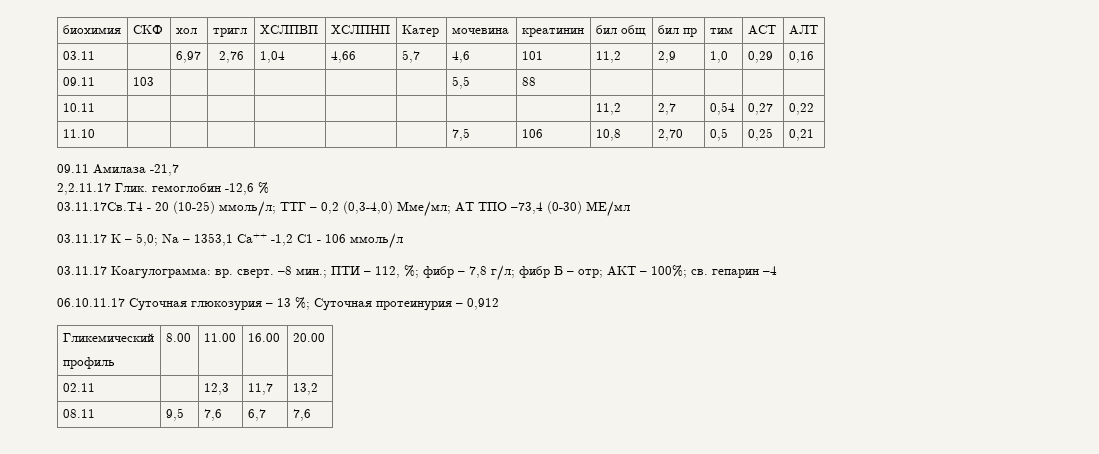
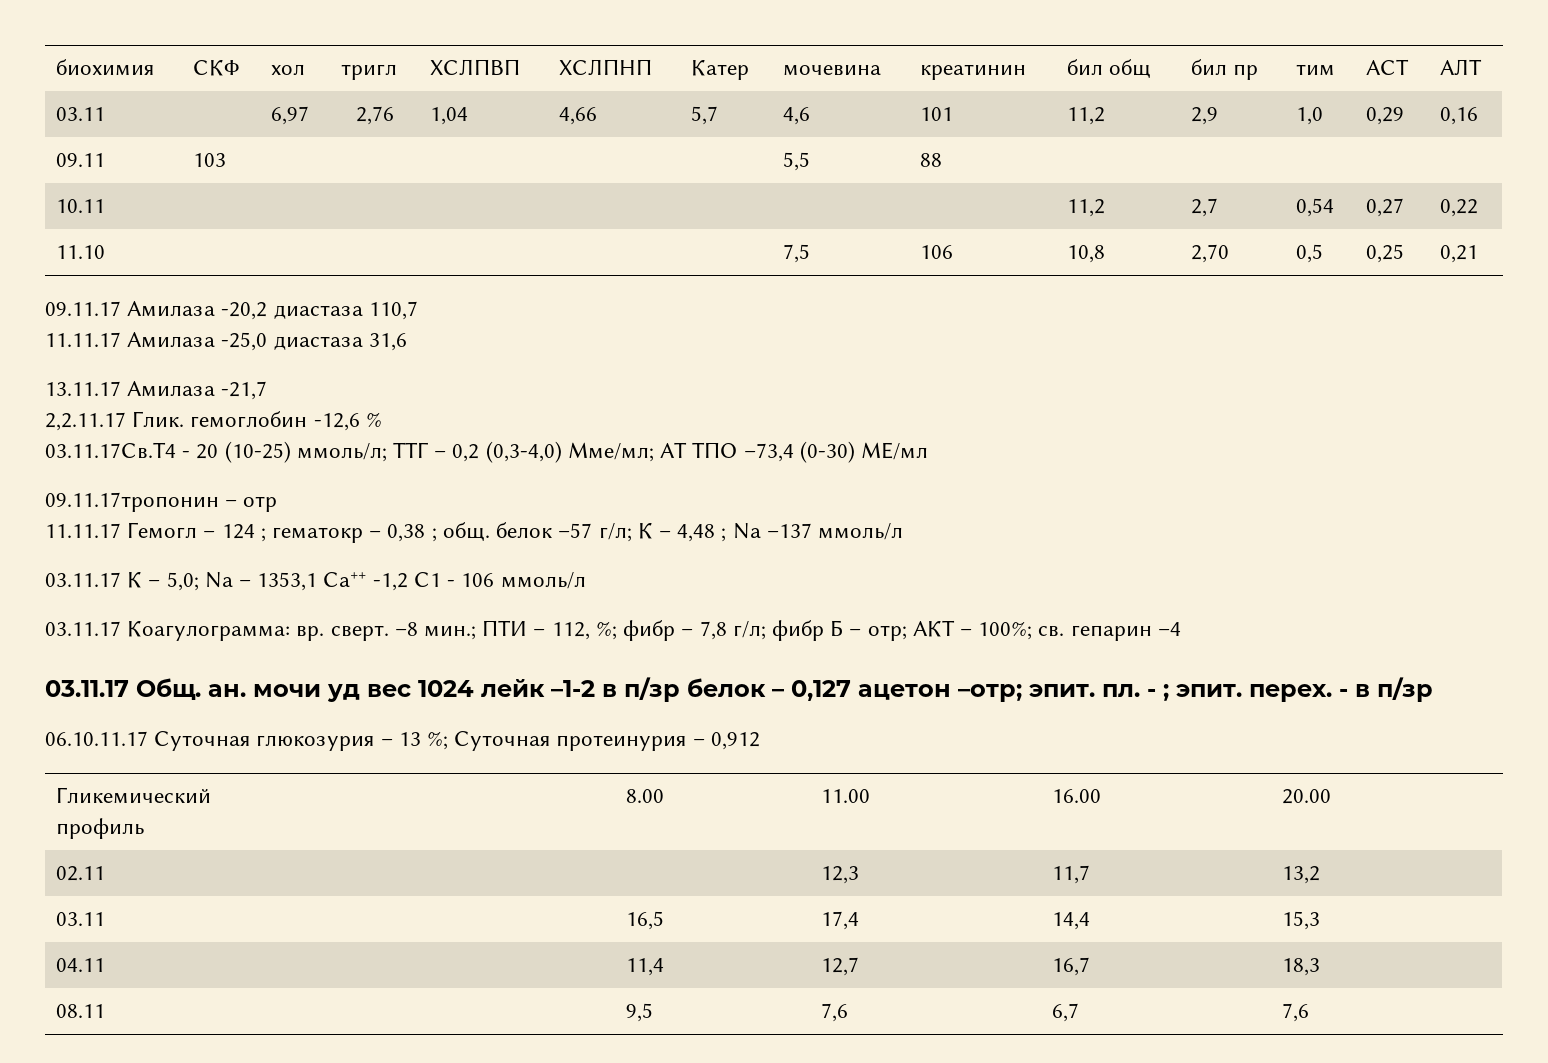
- 09.11 Амилаза -21,7
+ 09.11.17 Амилаза -20,2 диастаза 110,7
+ 11.11.17 Амилаза -25,0 диастаза 31,6
+ 13.11.17 Амилаза -21,7
+ 09.11.17тропонин – отр
+ 11.11.17 Гемогл – 124 ; гематокр – 0,38 ; общ. белок –57 г/л; К – 4,48 ; Nа –137 ммоль/л
+ 03.11.17 Общ. ан. мочи уд вес 1024 лейк –1-2 в п/зр белок – 0,127 ацетон –отр; эпит. пл. - ; эпит. перех. - в п/зр
+ 03.11 | 16,5 | 17,4 | 14,4 | 15,3
+ 04.11 | 11,4 | 12,7 | 16,7 | 18,3

